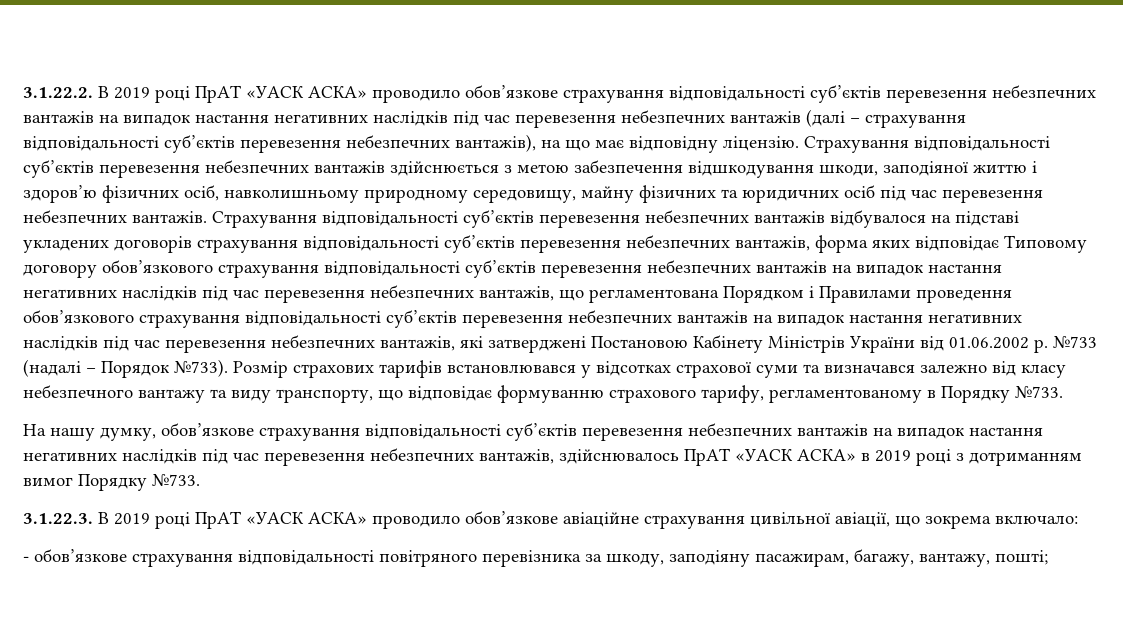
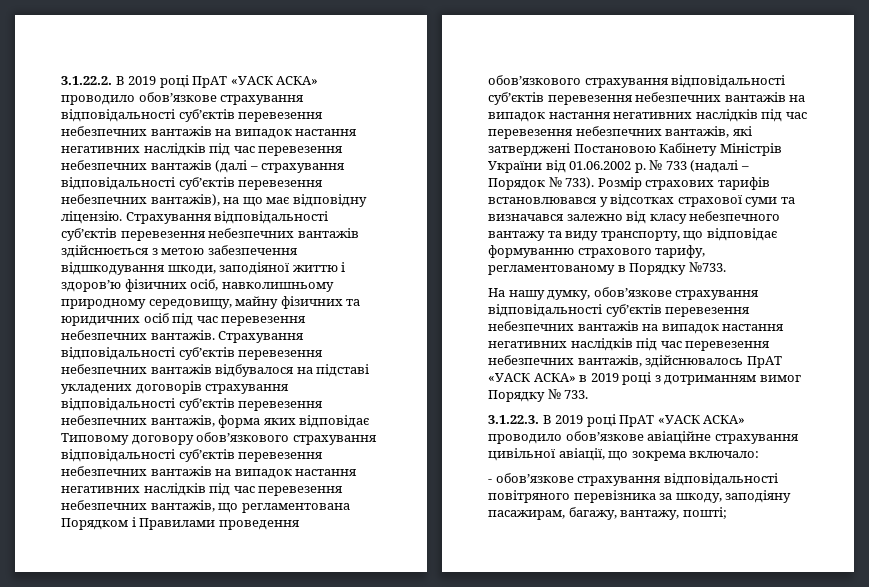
- №733 (надалі – Порядок №733).
+ № 733 (надалі – Порядок № 733).
- На нашу думку, обов’язкове страхування відповідальності суб’єктів перевезення небезпечних вантажів на випадок настання негативних наслідків під час перевезення небезпечних вантажів, здійснювалось ПрАТ «УАСК АСКА» в 2019 році з дотриманням вимог Порядку №733.
+ На нашу думку, обов’язкове страхування відповідальності суб’єктів перевезення небезпечних вантажів на випадок настання негативних наслідків під час перевезення небезпечних вантажів, здійснювалось ПрАТ «УАСК АСКА» в 2019 році з дотриманням вимог Порядку № 733.

